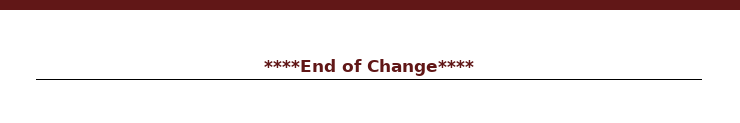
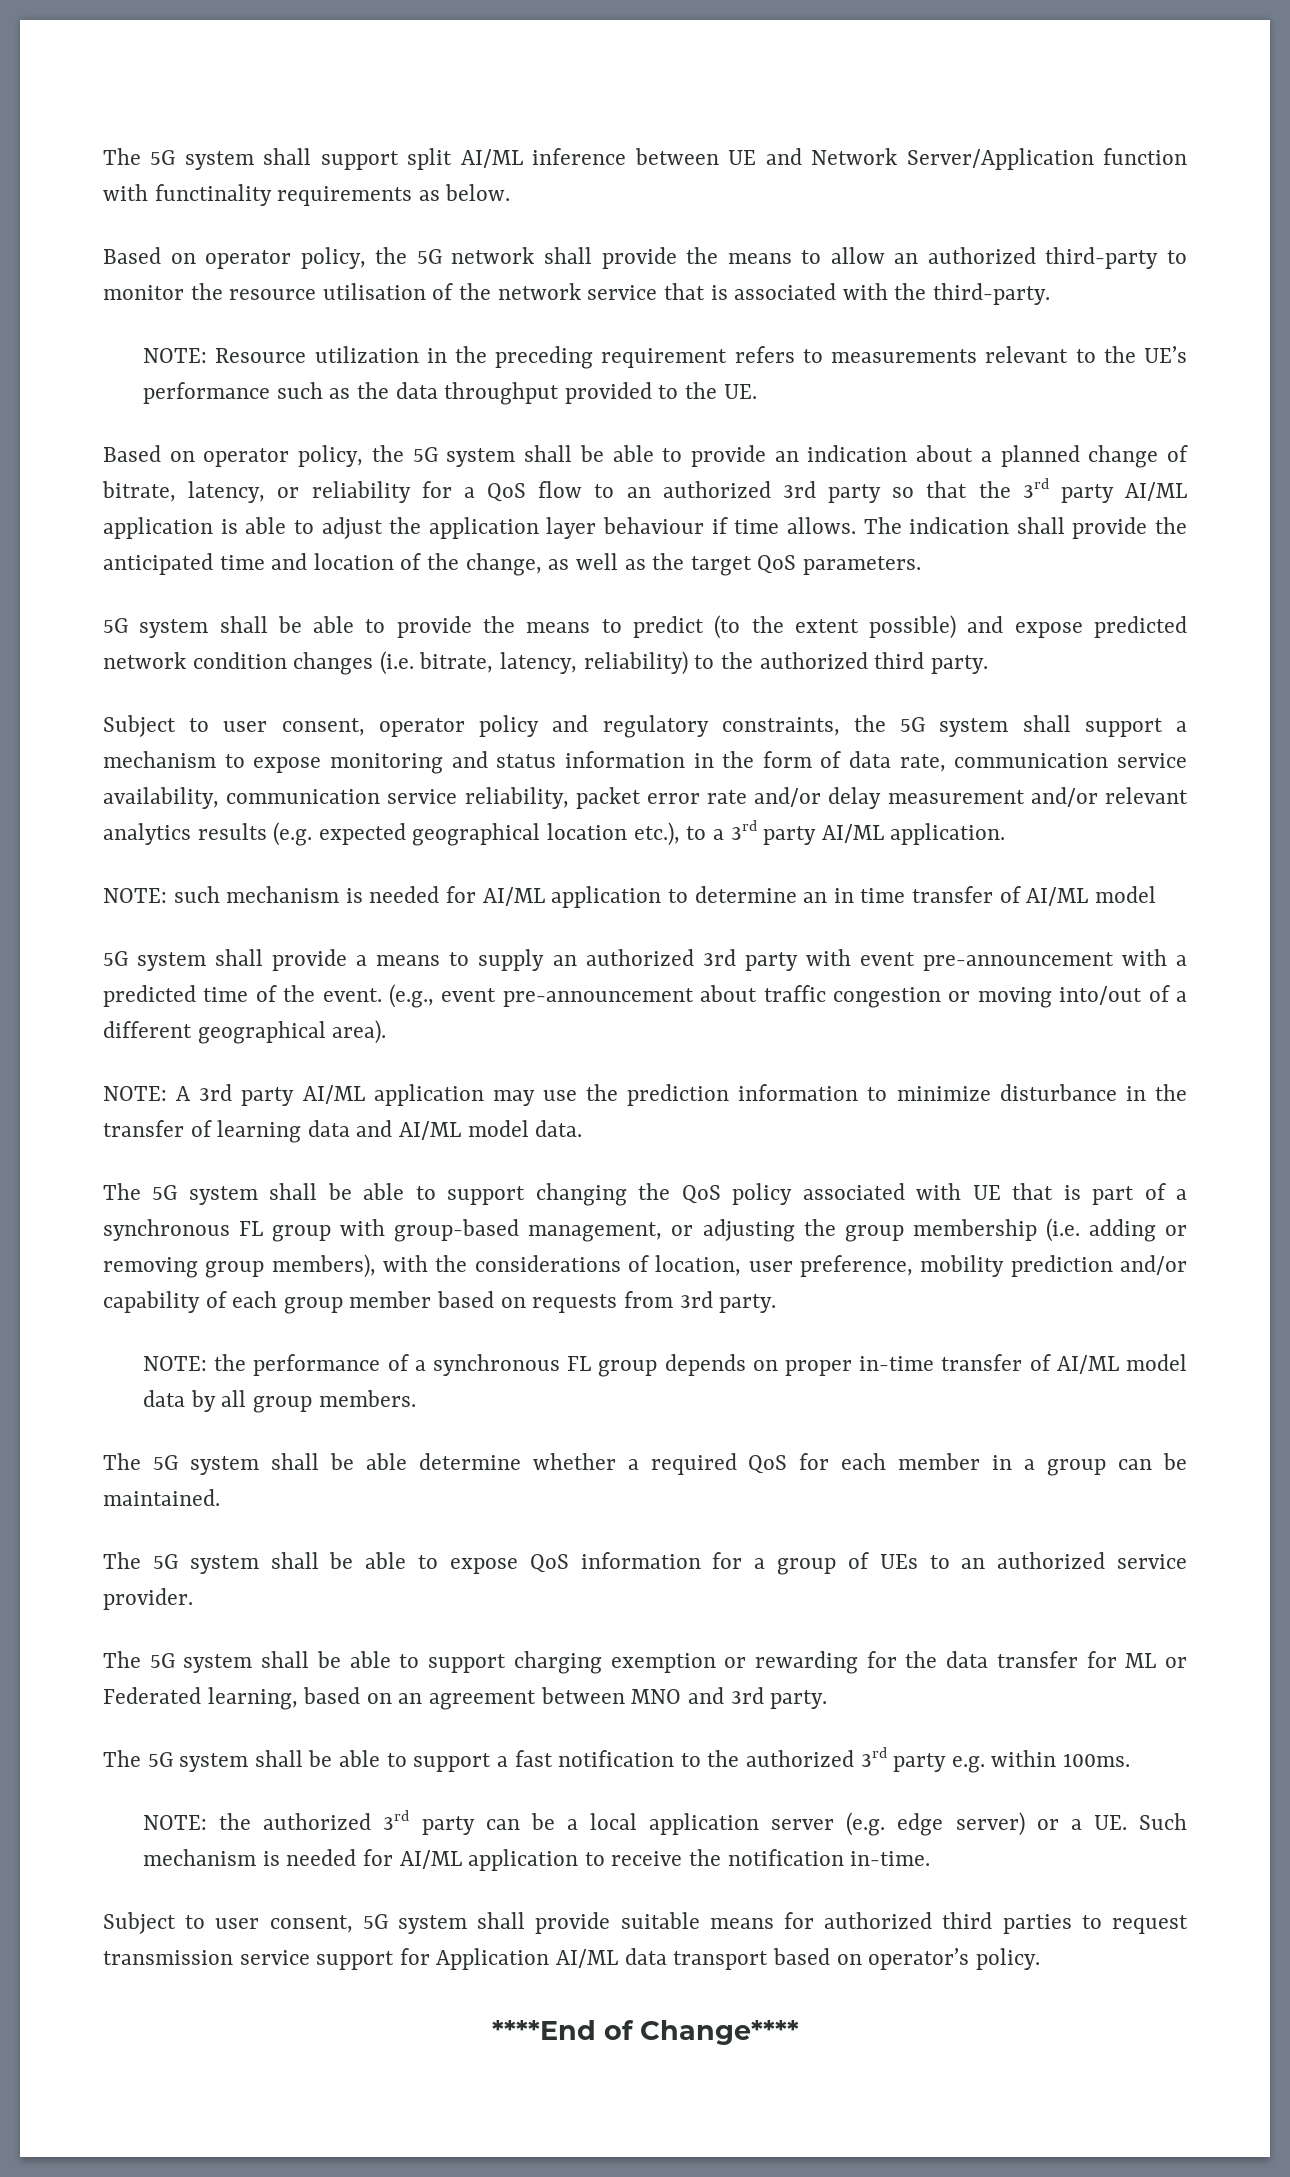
+ The 5G system shall support split AI/ML inference between UE and Network Server/Application function with functinality requirements as below.
+ Based on operator policy, the 5G network shall provide the means to allow an authorized third-party to monitor the resource utilisation of the network service that is associated with the third-party.
+ NOTE: Resource utilization in the preceding requirement refers to measurements relevant to the UE’s performance such as the data throughput provided to the UE.
+ Based on operator policy, the 5G system shall be able to provide an indication about a planned change of bitrate, latency, or reliability for a QoS flow to an authorized 3rd party so that the 3rd party AI/ML application is able to adjust the application layer behaviour if time allows. The indication shall provide the anticipated time and location of the change, as well as the target QoS parameters.
+ 5G system shall be able to provide the means to predict (to the extent possible) and expose predicted network condition changes (i.e. bitrate, latency, reliability) to the authorized third party.
+ Subject to user consent, operator policy and regulatory constraints, the 5G system shall support a mechanism to expose monitoring and status information in the form of data rate, communication service availability, communication service reliability, packet error rate and/or delay measurement and/or relevant analytics results (e.g. expected geographical location etc.), to a 3rd party AI/ML application.
+ NOTE: such mechanism is needed for AI/ML application to determine an in time transfer of AI/ML model
+ 5G system shall provide a means to supply an authorized 3rd party with event pre-announcement with a predicted time of the event. (e.g., event pre-announcement about traffic congestion or moving into/out of a different geographical area).
+ NOTE: A 3rd party AI/ML application may use the prediction information to minimize disturbance in the transfer of learning data and AI/ML model data.
+ The 5G system shall be able to support changing the QoS policy associated with UE that is part of a synchronous FL group with group-based management, or adjusting the group membership (i.e. adding or removing group members), with the considerations of location, user preference, mobility prediction and/or capability of each group member based on requests from 3rd party.
+ NOTE: the performance of a synchronous FL group depends on proper in-time transfer of AI/ML model data by all group members.
+ The 5G system shall be able determine whether a required QoS for each member in a group can be maintained.
+ The 5G system shall be able to expose QoS information for a group of UEs to an authorized service provider.
+ The 5G system shall be able to support charging exemption or rewarding for the data transfer for ML or Federated learning, based on an agreement between MNO and 3rd party.
+ The 5G system shall be able to support a fast notification to the authorized 3rd party e.g. within 100ms.
+ NOTE: the authorized 3rd party can be a local application server (e.g. edge server) or a UE. Such mechanism is needed for AI/ML application to receive the notification in-time.
+ Subject to user consent, 5G system shall provide suitable means for authorized third parties to request transmission service support for Application AI/ML data transport based on operator’s policy.

